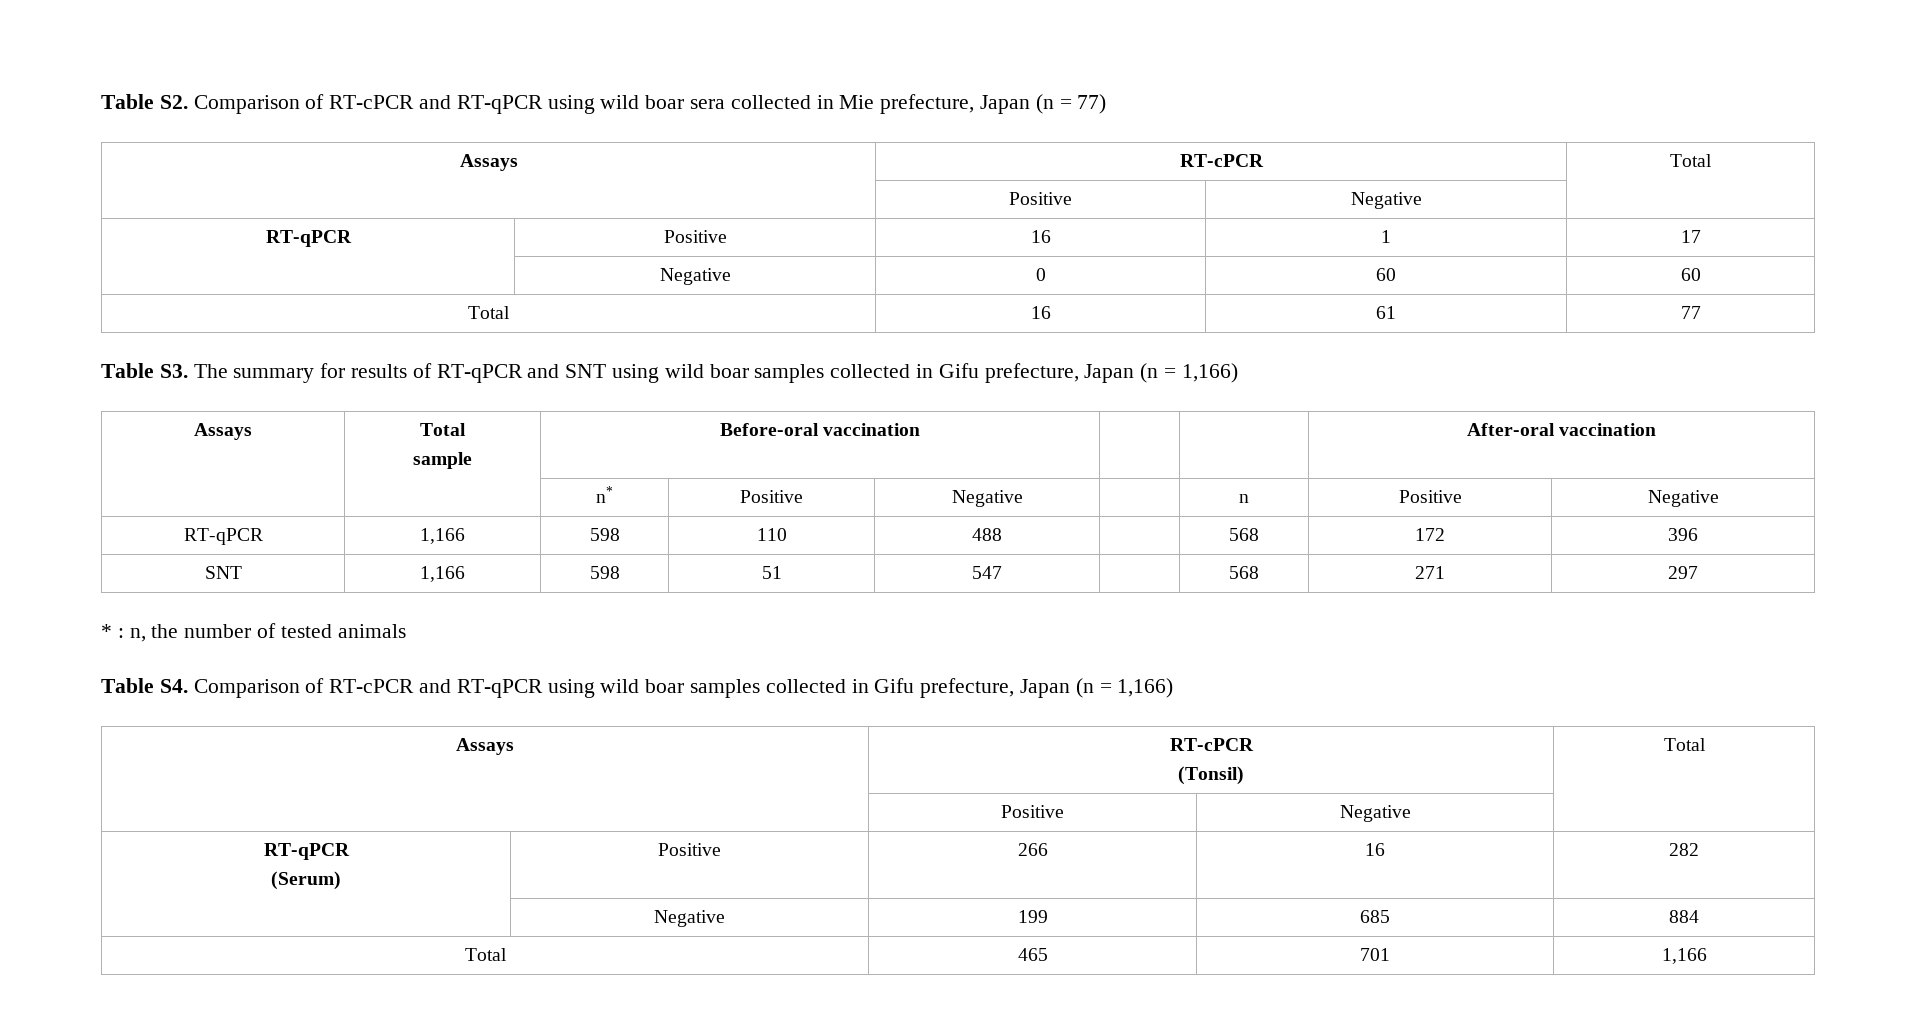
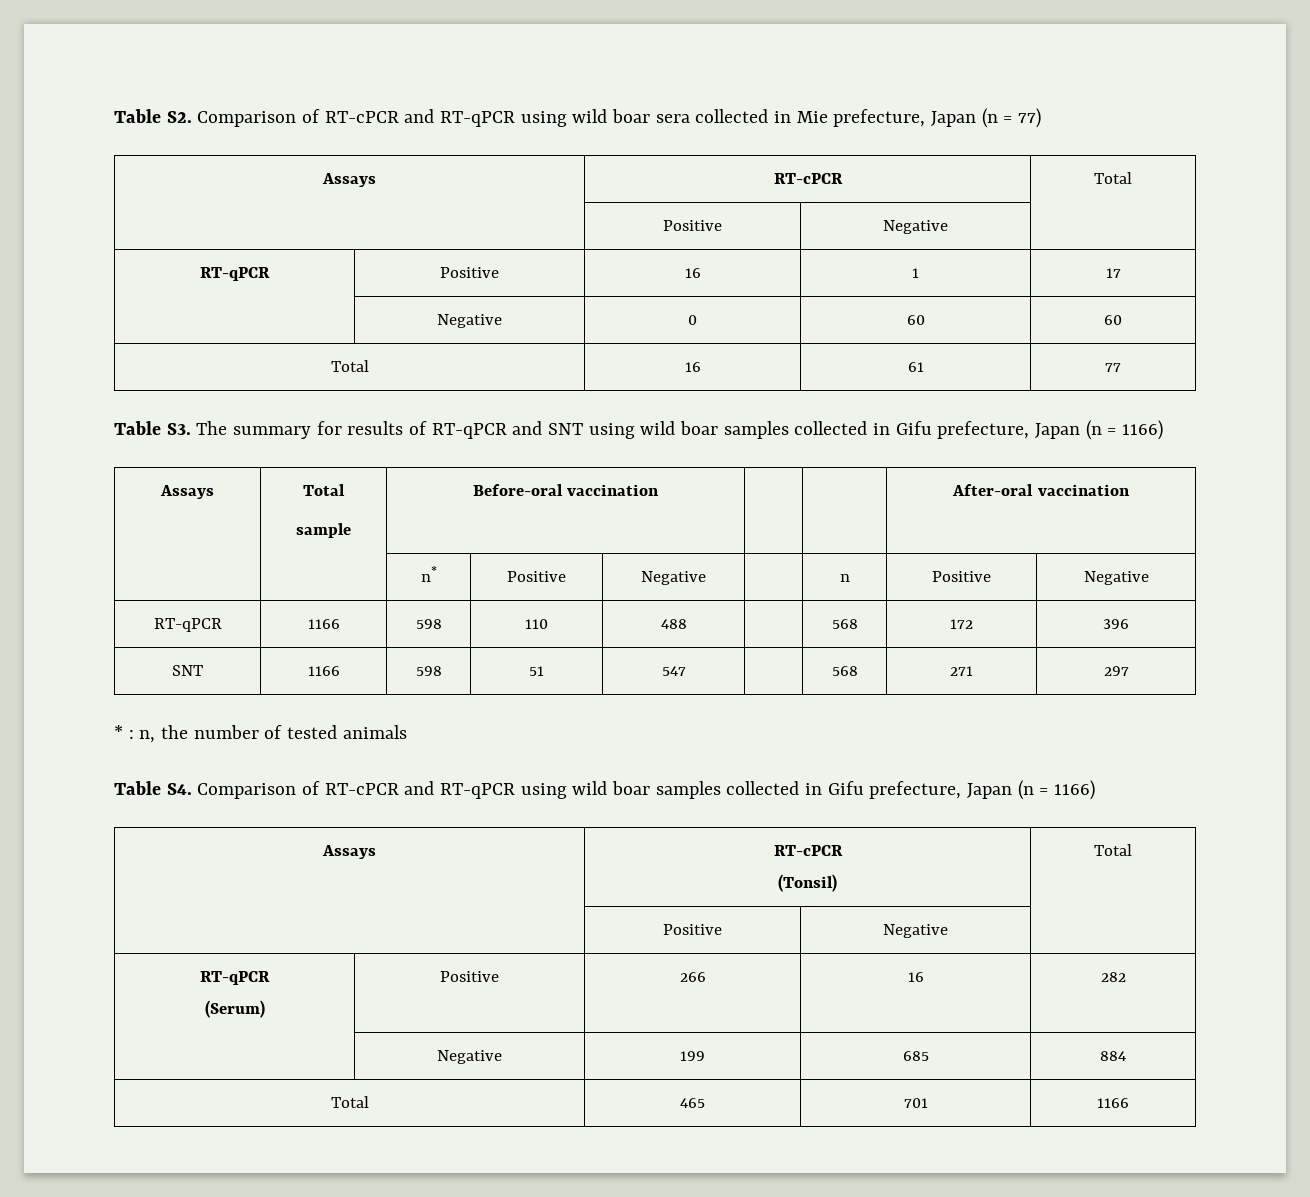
- Table S3. The summary for results of RT-qPCR and SNT using wild boar samples collected in Gifu prefecture, Japan (n = 1,166)
+ Table S3. The summary for results of RT-qPCR and SNT using wild boar samples collected in Gifu prefecture, Japan (n = 1166)
- RT-qPCR | 1,166 | 598 | 110 | 488 | | 568 | 172 | 396
+ RT-qPCR | 1166 | 598 | 110 | 488 | | 568 | 172 | 396
- SNT | 1,166 | 598 | 51 | 547 | | 568 | 271 | 297
+ SNT | 1166 | 598 | 51 | 547 | | 568 | 271 | 297
- Table S4. Comparison of RT-cPCR and RT-qPCR using wild boar samples collected in Gifu prefecture, Japan (n = 1,166)
+ Table S4. Comparison of RT-cPCR and RT-qPCR using wild boar samples collected in Gifu prefecture, Japan (n = 1166)
- Total | 465 | 701 | 1,166
+ Total | 465 | 701 | 1166

